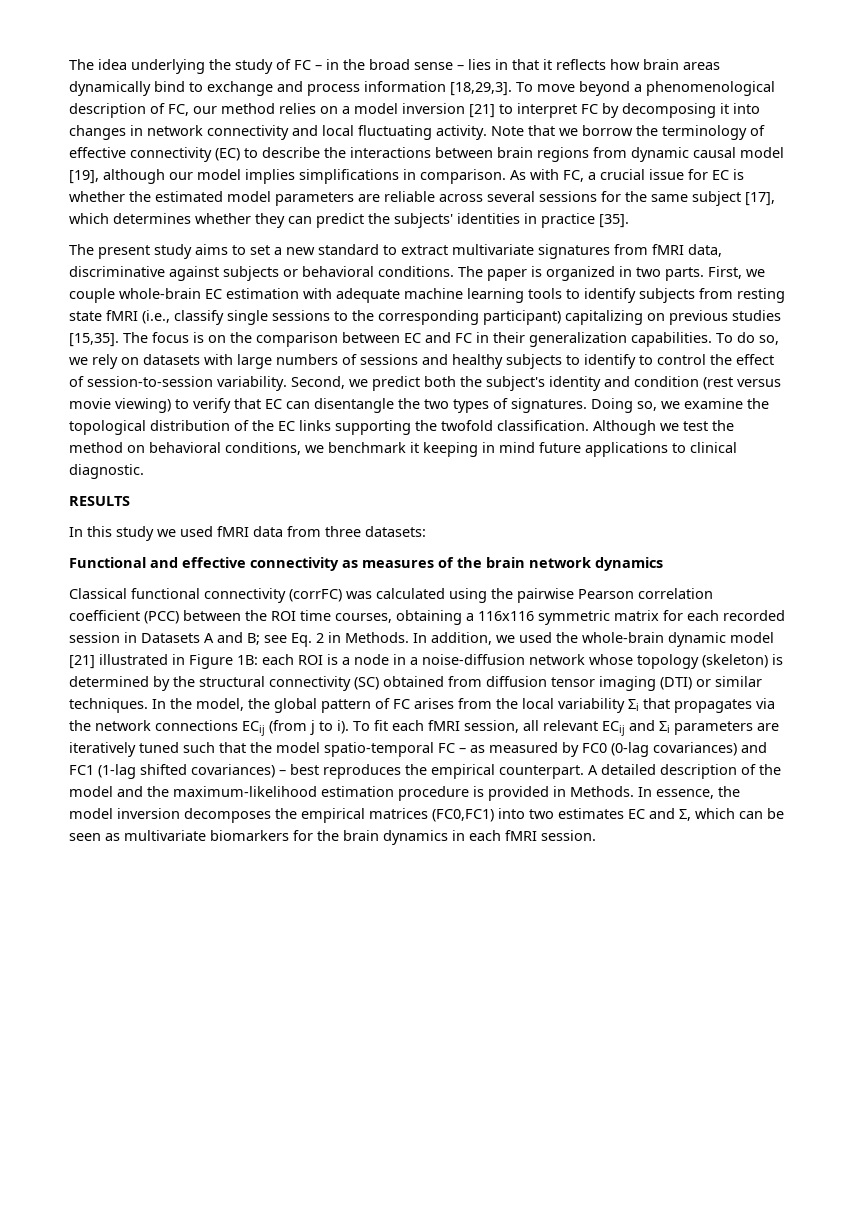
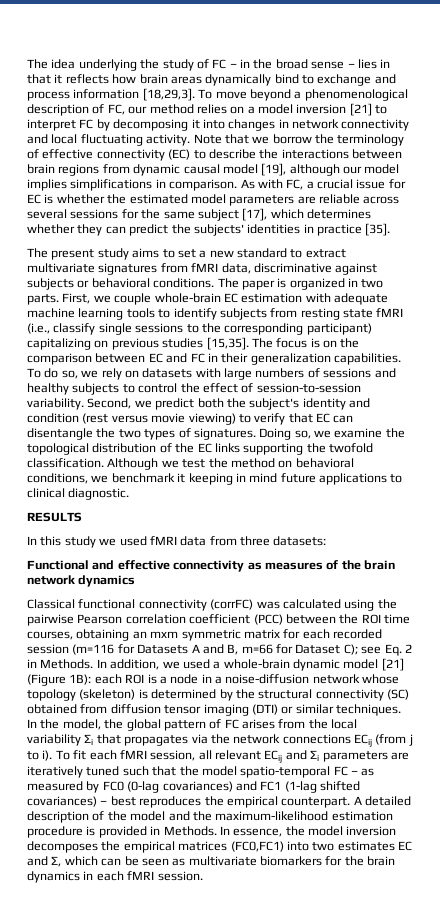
- To do so, we rely on datasets with large numbers of sessions and healthy subjects to identify to control the effect of session-to-session variability.
+ To do so, we rely on datasets with large numbers of sessions and healthy subjects to control the effect of session-to-session variability.
- Classical functional connectivity (corrFC) was calculated using the pairwise Pearson correlation coefficient (PCC) between the ROI time courses, obtaining a 116x116 symmetric matrix for each recorded session in Datasets A and B; see Eq. 2 in Methods.
+ Classical functional connectivity (corrFC) was calculated using the pairwise Pearson correlation coefficient (PCC) between the ROI time courses, obtaining an mxm symmetric matrix for each recorded session (m=116 for Datasets A and B, m=66 for Dataset C); see Eq. 2 in Methods.
- In addition, we used the whole-brain dynamic model [21] illustrated in Figure 1B: each ROI is a node in a noise-diffusion network whose topology (skeleton) is determined by the structural connectivity (SC) obtained from diffusion tensor imaging (DTI) or similar techniques.
+ In addition, we used a whole-brain dynamic model [21] (Figure 1B): each ROI is a node in a noise-diffusion network whose topology (skeleton) is determined by the structural connectivity (SC) obtained from diffusion tensor imaging (DTI) or similar techniques.

